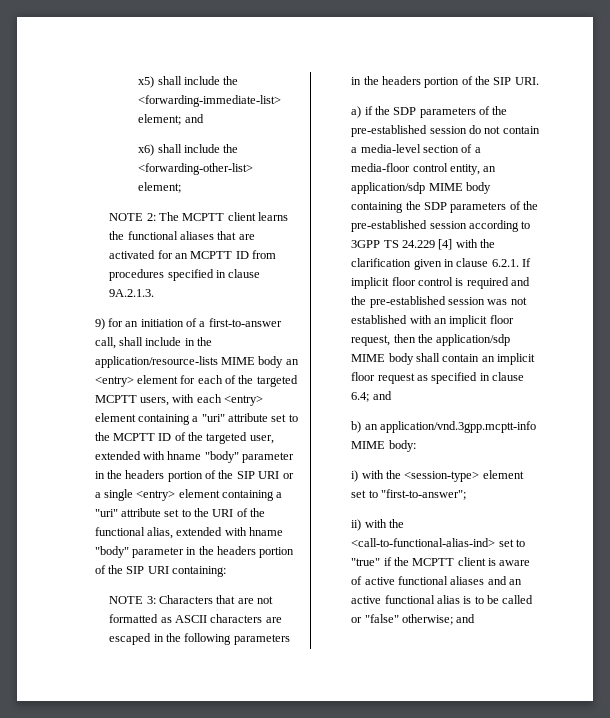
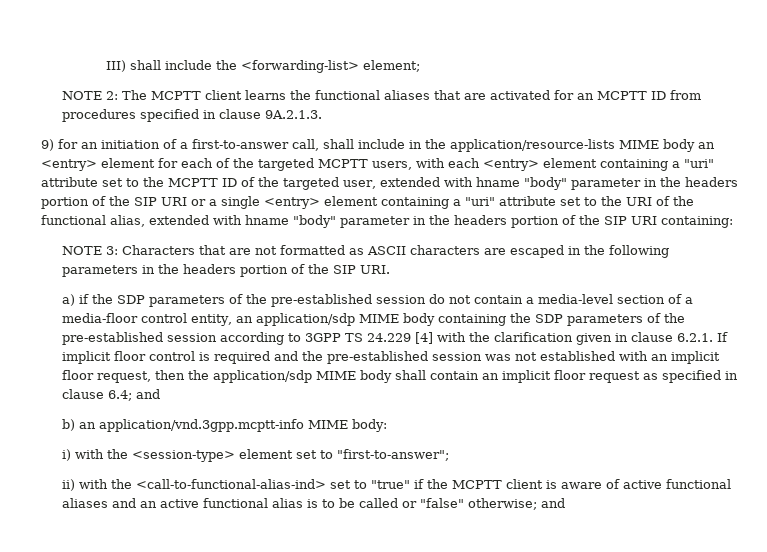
- x5) shall include the <forwarding-immediate-list> element; and
- x6) shall include the <forwarding-other-list> element;
+ III) shall include the <forwarding-list> element;

